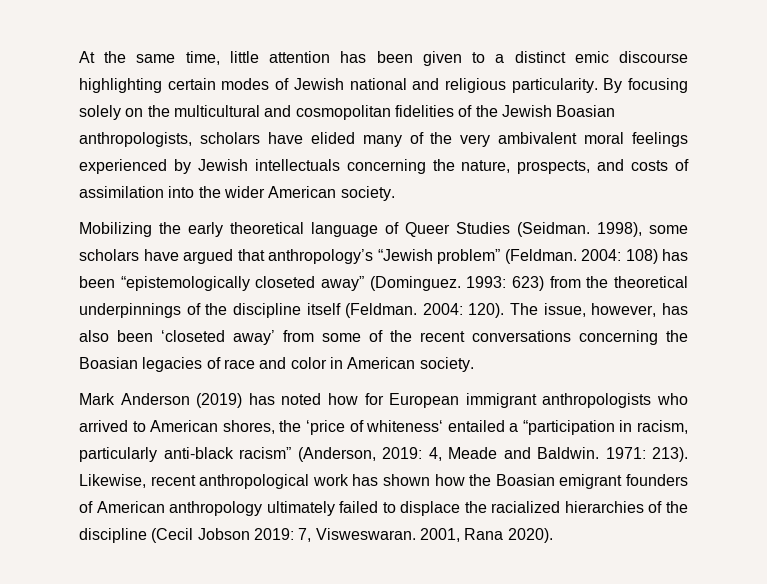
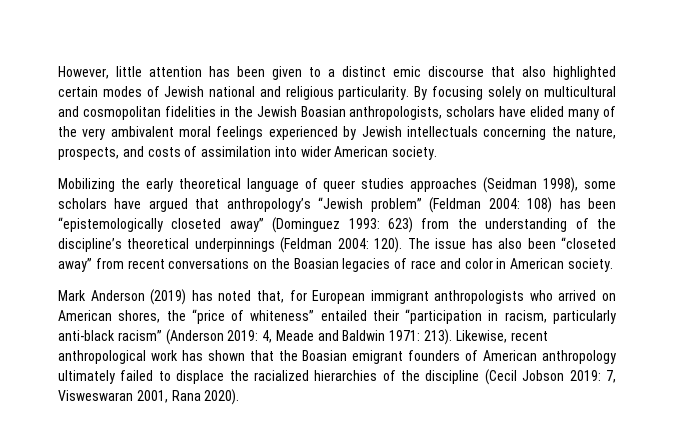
- At the same time, little attention has been given to a distinct emic discourse highlighting certain modes of Jewish national and religious particularity.
+ However, little attention has been given to a distinct emic discourse that also highlighted certain modes of Jewish national and religious particularity.
- By focusing solely on the multicultural and cosmopolitan fidelities of the Jewish Boasian anthropologists, scholars have elided many of the very ambivalent moral feelings experienced by Jewish intellectuals concerning the nature, prospects, and costs of assimilation into the wider American society.
+ By focusing solely on multicultural and cosmopolitan fidelities in the Jewish Boasian anthropologists, scholars have elided many of the very ambivalent moral feelings experienced by Jewish intellectuals concerning the nature, prospects, and costs of assimilation into wider American society.
- Mobilizing the early theoretical language of Queer Studies (Seidman. 1998), some scholars have argued that anthropology’s “Jewish problem” (Feldman. 2004: 108) has been “epistemologically closeted away” (Dominguez. 1993: 623) from the theoretical underpinnings of the discipline itself (Feldman. 2004: 120).
+ Mobilizing the early theoretical language of queer studies approaches (Seidman 1998), some scholars have argued that anthropology’s “Jewish problem” (Feldman 2004: 108) has been “epistemologically closeted away” (Dominguez 1993: 623) from the understanding of the discipline’s theoretical underpinnings (Feldman 2004: 120).
- The issue, however, has also been ‘closeted away’ from some of the recent conversations concerning the Boasian legacies of race and color in American society.
+ The issue has also been “closeted away” from recent conversations on the Boasian legacies of race and color in American society.
- Mark Anderson (2019) has noted how for European immigrant anthropologists who arrived to American shores, the ‘price of whiteness‘ entailed a “participation in racism, particularly anti-black racism” (Anderson, 2019: 4, Meade and Baldwin. 1971: 213).
+ Mark Anderson (2019) has noted that, for European immigrant anthropologists who arrived on American shores, the “price of whiteness” entailed their “participation in racism, particularly anti-black racism” (Anderson 2019: 4, Meade and Baldwin 1971: 213).
- Likewise, recent anthropological work has shown how the Boasian emigrant founders of American anthropology ultimately failed to displace the racialized hierarchies of the discipline (Cecil Jobson 2019: 7, Visweswaran. 2001, Rana 2020).
+ Likewise, recent anthropological work has shown that the Boasian emigrant founders of American anthropology ultimately failed to displace the racialized hierarchies of the discipline (Cecil Jobson 2019: 7, Visweswaran 2001, Rana 2020).

